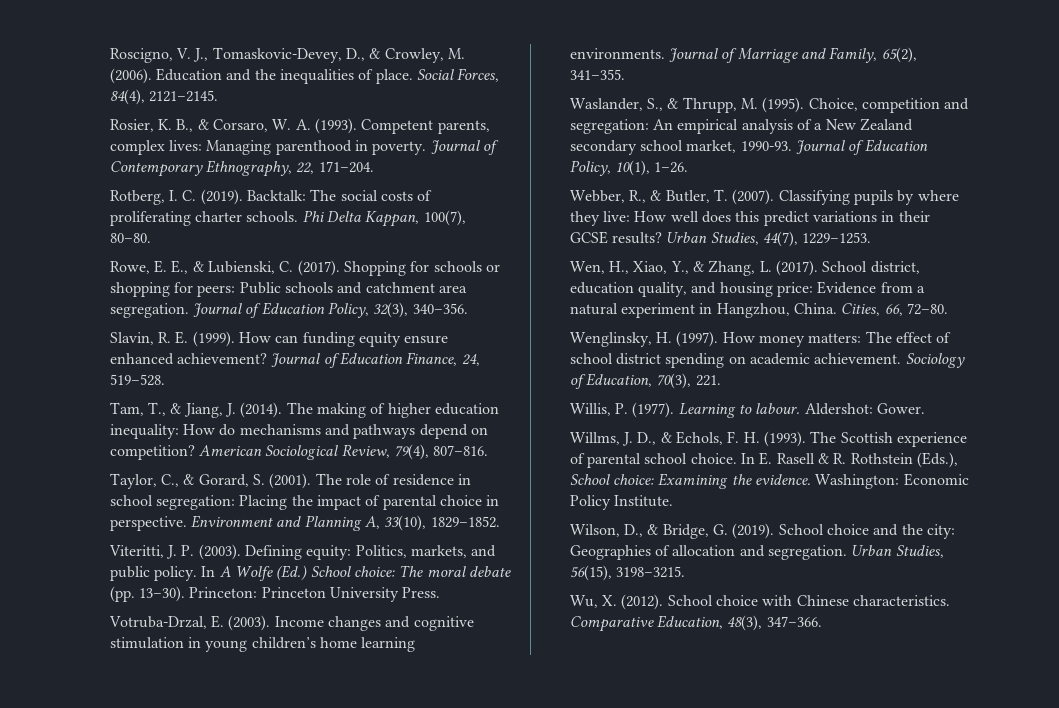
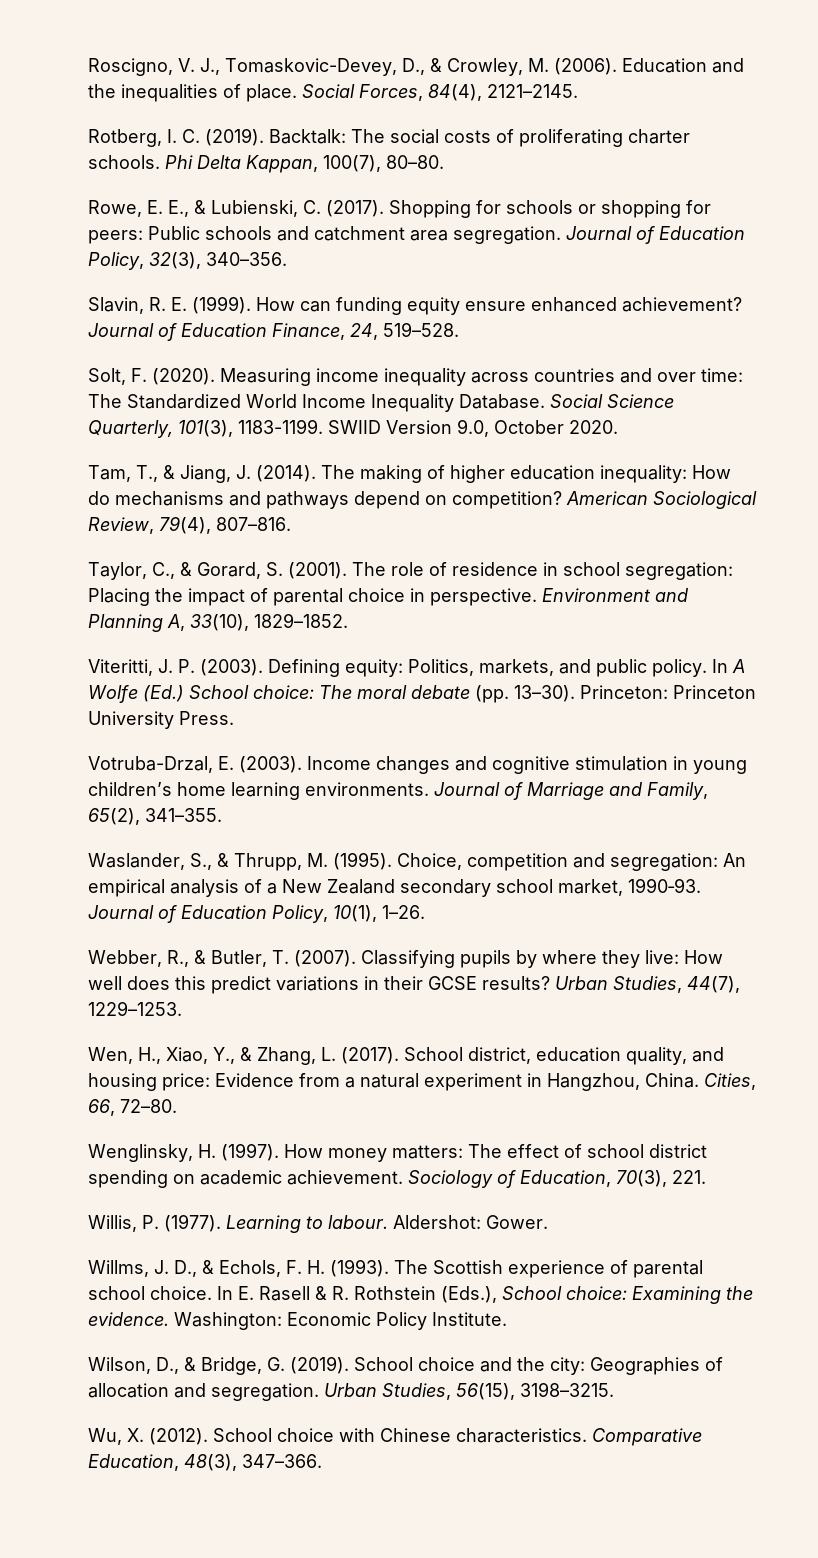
- Rosier, K. B., & Corsaro, W. A. (1993). Competent parents, complex lives: Managing parenthood in poverty. Journal of Contemporary Ethnography, 22, 171–204.
+ Solt, F. (2020). Measuring income inequality across countries and over time: The Standardized World Income Inequality Database. Social Science Quarterly, 101(3), 1183-1199. SWIID Version 9.0, October 2020.

